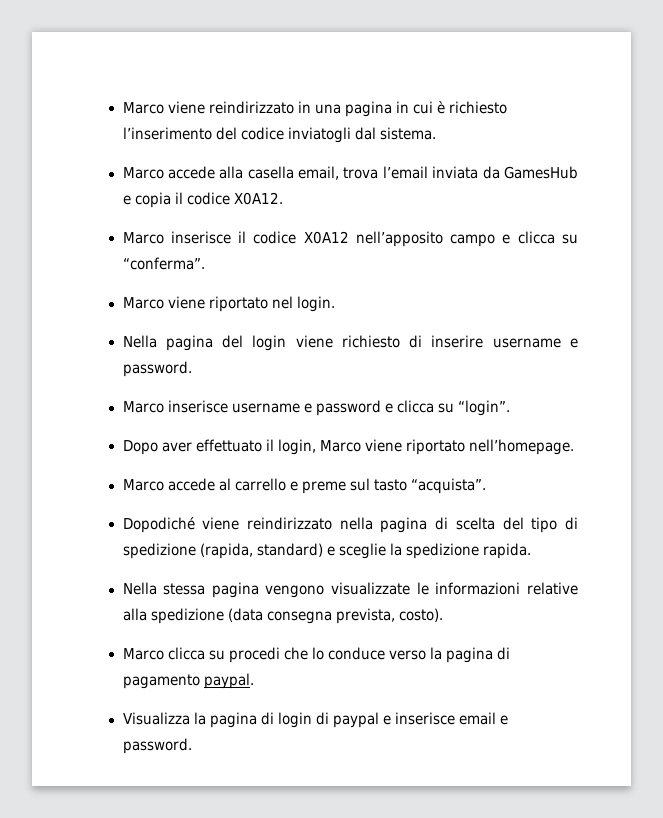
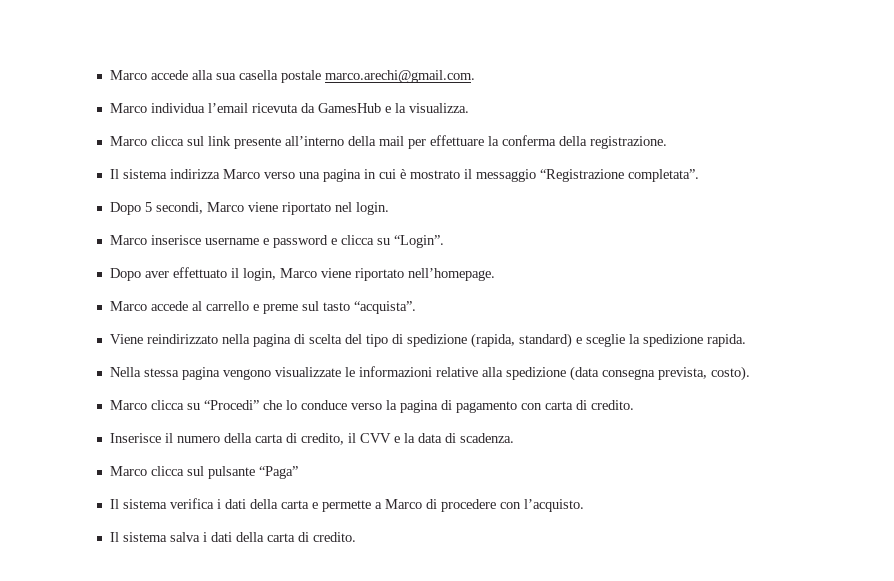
- Marco viene reindirizzato in una pagina in cui è richiesto l’inserimento del codice inviatogli dal sistema.
- Marco accede alla casella email, trova l’email inviata da GamesHub e copia il codice X0A12.
- Marco inserisce il codice X0A12 nell’apposito campo e clicca su “conferma”.
- Marco viene riportato nel login.
+ Marco accede alla sua casella postale marco.arechi@gmail.com.
+ Marco individua l’email ricevuta da GamesHub e la visualizza.
+ Marco clicca sul link presente all’interno della mail per effettuare la conferma della registrazione.
+ Il sistema indirizza Marco verso una pagina in cui è mostrato il messaggio “Registrazione completata”.
+ Dopo 5 secondi, Marco viene riportato nel login.
- Nella pagina del login viene richiesto di inserire username e password.
- Marco inserisce username e password e clicca su “login”.
+ Marco inserisce username e password e clicca su “Login”.
- Dopodiché viene reindirizzato nella pagina di scelta del tipo di spedizione (rapida, standard) e sceglie la spedizione rapida.
+ Viene reindirizzato nella pagina di scelta del tipo di spedizione (rapida, standard) e sceglie la spedizione rapida.
- Marco clicca su procedi che lo conduce verso la pagina di pagamento paypal.
- Visualizza la pagina di login di paypal e inserisce email e password.
+ Marco clicca su “Procedi” che lo conduce verso la pagina di pagamento con carta di credito.
+ Inserisce il numero della carta di credito, il CVV e la data di scadenza.
+ Marco clicca sul pulsante “Paga”
+ Il sistema verifica i dati della carta e permette a Marco di procedere con l’acquisto.
+ Il sistema salva i dati della carta di credito.

